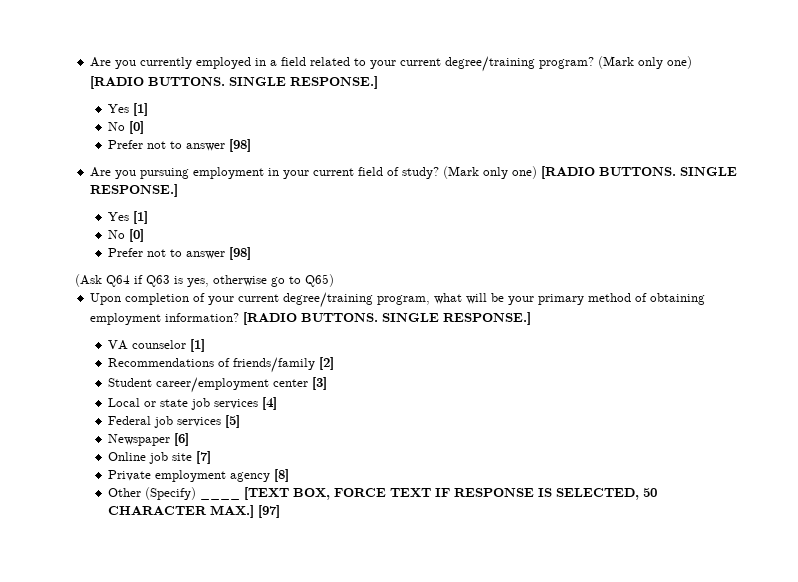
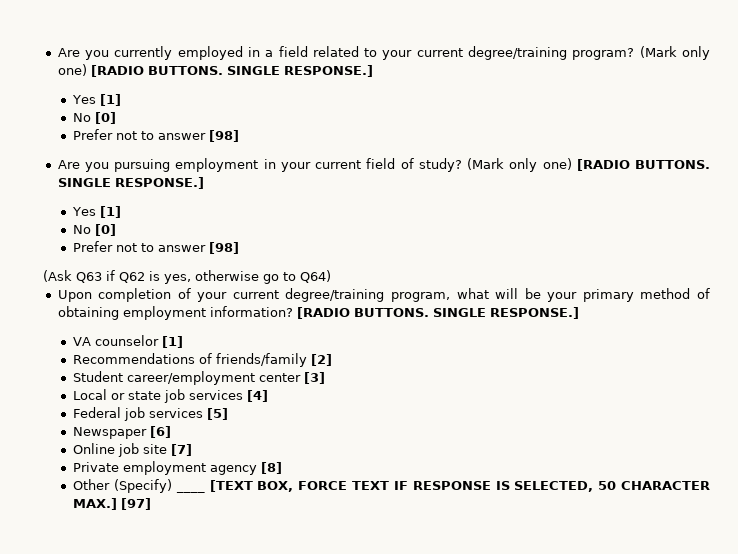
- (Ask Q64 if Q63 is yes, otherwise go to Q65)
+ (Ask Q63 if Q62 is yes, otherwise go to Q64)

